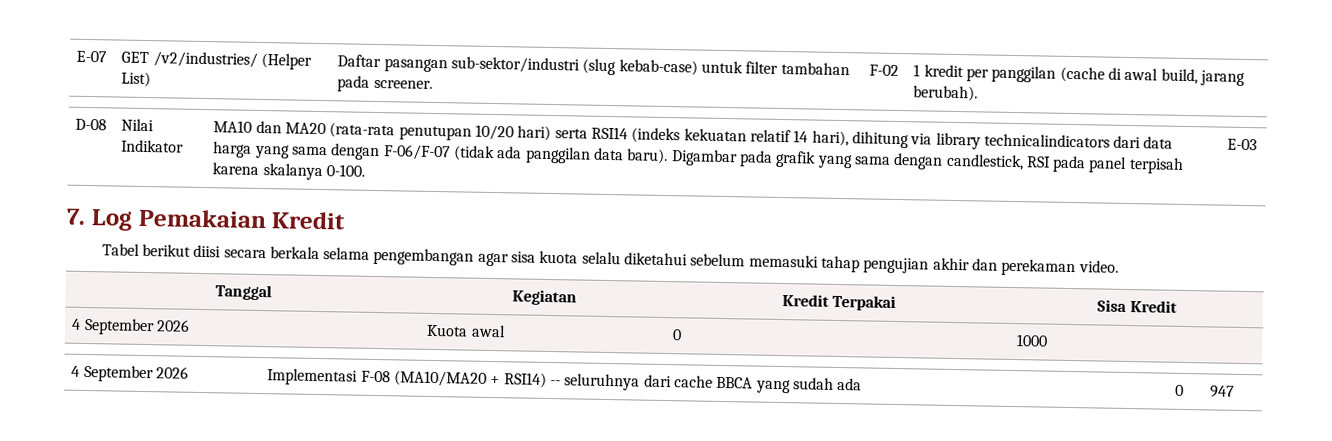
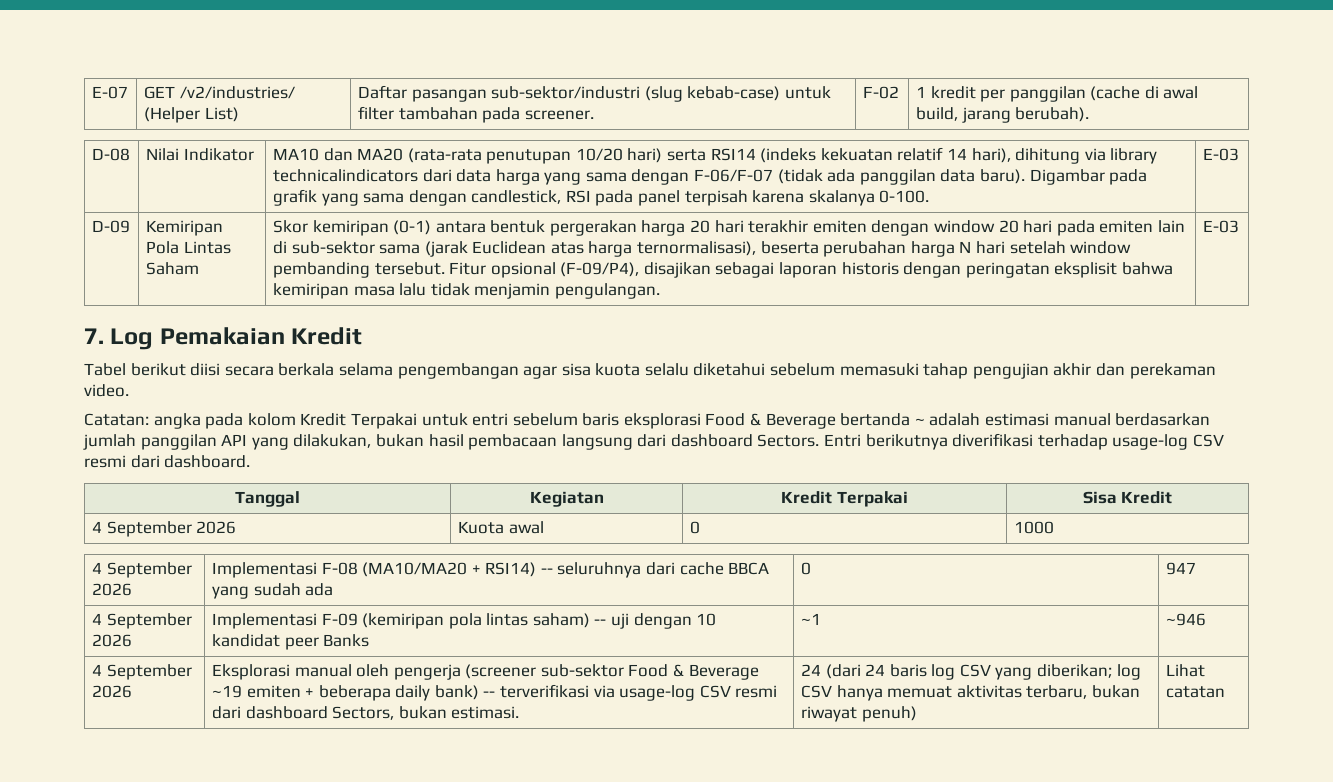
+ D-09 | Kemiripan Pola Lintas Saham | Skor kemiripan (0-1) antara bentuk pergerakan harga 20 hari terakhir emiten dengan window 20 hari pada emiten lain di sub-sektor sama (jarak Euclidean atas harga ternormalisasi), beserta perubahan harga N hari setelah window pembanding tersebut. Fitur opsional (F-09/P4), disajikan sebagai laporan historis dengan peringatan eksplisit bahwa kemiripan masa lalu tidak menjamin pengulangan. | E-03
+ Catatan: angka pada kolom Kredit Terpakai untuk entri sebelum baris eksplorasi Food & Beverage bertanda ~ adalah estimasi manual berdasarkan jumlah panggilan API yang dilakukan, bukan hasil pembacaan langsung dari dashboard Sectors. Entri berikutnya diverifikasi terhadap usage-log CSV resmi dari dashboard.
+ 4 September 2026 | Implementasi F-09 (kemiripan pola lintas saham) -- uji dengan 10 kandidat peer Banks | ~1 | ~946
+ 4 September 2026 | Eksplorasi manual oleh pengerja (screener sub-sektor Food & Beverage ~19 emiten + beberapa daily bank) -- terverifikasi via usage-log CSV resmi dari dashboard Sectors, bukan estimasi. | 24 (dari 24 baris log CSV yang diberikan; log CSV hanya memuat aktivitas terbaru, bukan riwayat penuh) | Lihat catatan

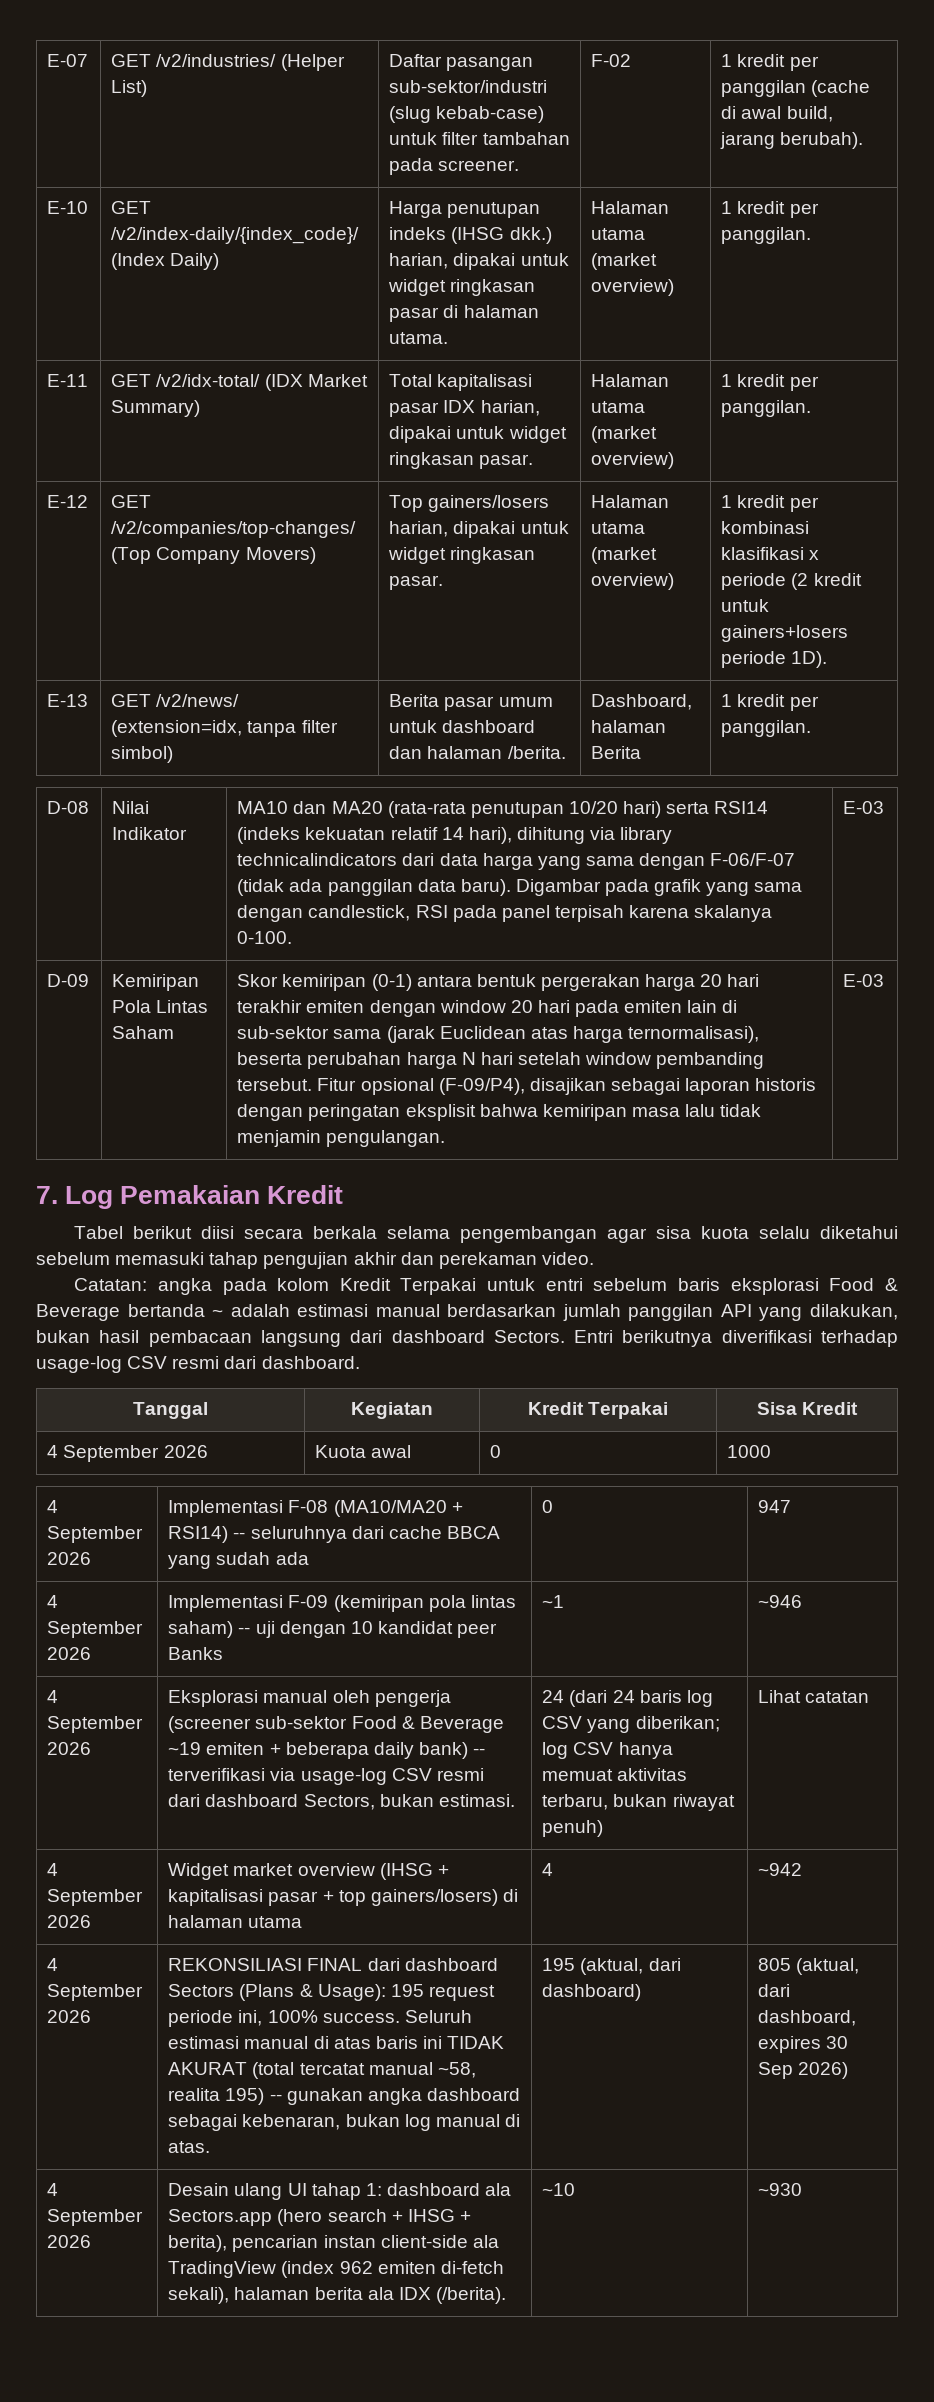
+ E-10 | GET /v2/index-daily/{index_code}/ (Index Daily) | Harga penutupan indeks (IHSG dkk.) harian, dipakai untuk widget ringkasan pasar di halaman utama. | Halaman utama (market overview) | 1 kredit per panggilan.
+ E-11 | GET /v2/idx-total/ (IDX Market Summary) | Total kapitalisasi pasar IDX harian, dipakai untuk widget ringkasan pasar. | Halaman utama (market overview) | 1 kredit per panggilan.
+ E-12 | GET /v2/companies/top-changes/ (Top Company Movers) | Top gainers/losers harian, dipakai untuk widget ringkasan pasar. | Halaman utama (market overview) | 1 kredit per kombinasi klasifikasi x periode (2 kredit untuk gainers+losers periode 1D).
+ E-13 | GET /v2/news/ (extension=idx, tanpa filter simbol) | Berita pasar umum untuk dashboard dan halaman /berita. | Dashboard, halaman Berita | 1 kredit per panggilan.
+ 4 September 2026 | Widget market overview (IHSG + kapitalisasi pasar + top gainers/losers) di halaman utama | 4 | ~942
+ 4 September 2026 | REKONSILIASI FINAL dari dashboard Sectors (Plans & Usage): 195 request periode ini, 100% success. Seluruh estimasi manual di atas baris ini TIDAK AKURAT (total tercatat manual ~58, realita 195) -- gunakan angka dashboard sebagai kebenaran, bukan log manual di atas. | 195 (aktual, dari dashboard) | 805 (aktual, dari dashboard, expires 30 Sep 2026)
+ 4 September 2026 | Desain ulang UI tahap 1: dashboard ala Sectors.app (hero search + IHSG + berita), pencarian instan client-side ala TradingView (index 962 emiten di-fetch sekali), halaman berita ala IDX (/berita). | ~10 | ~930

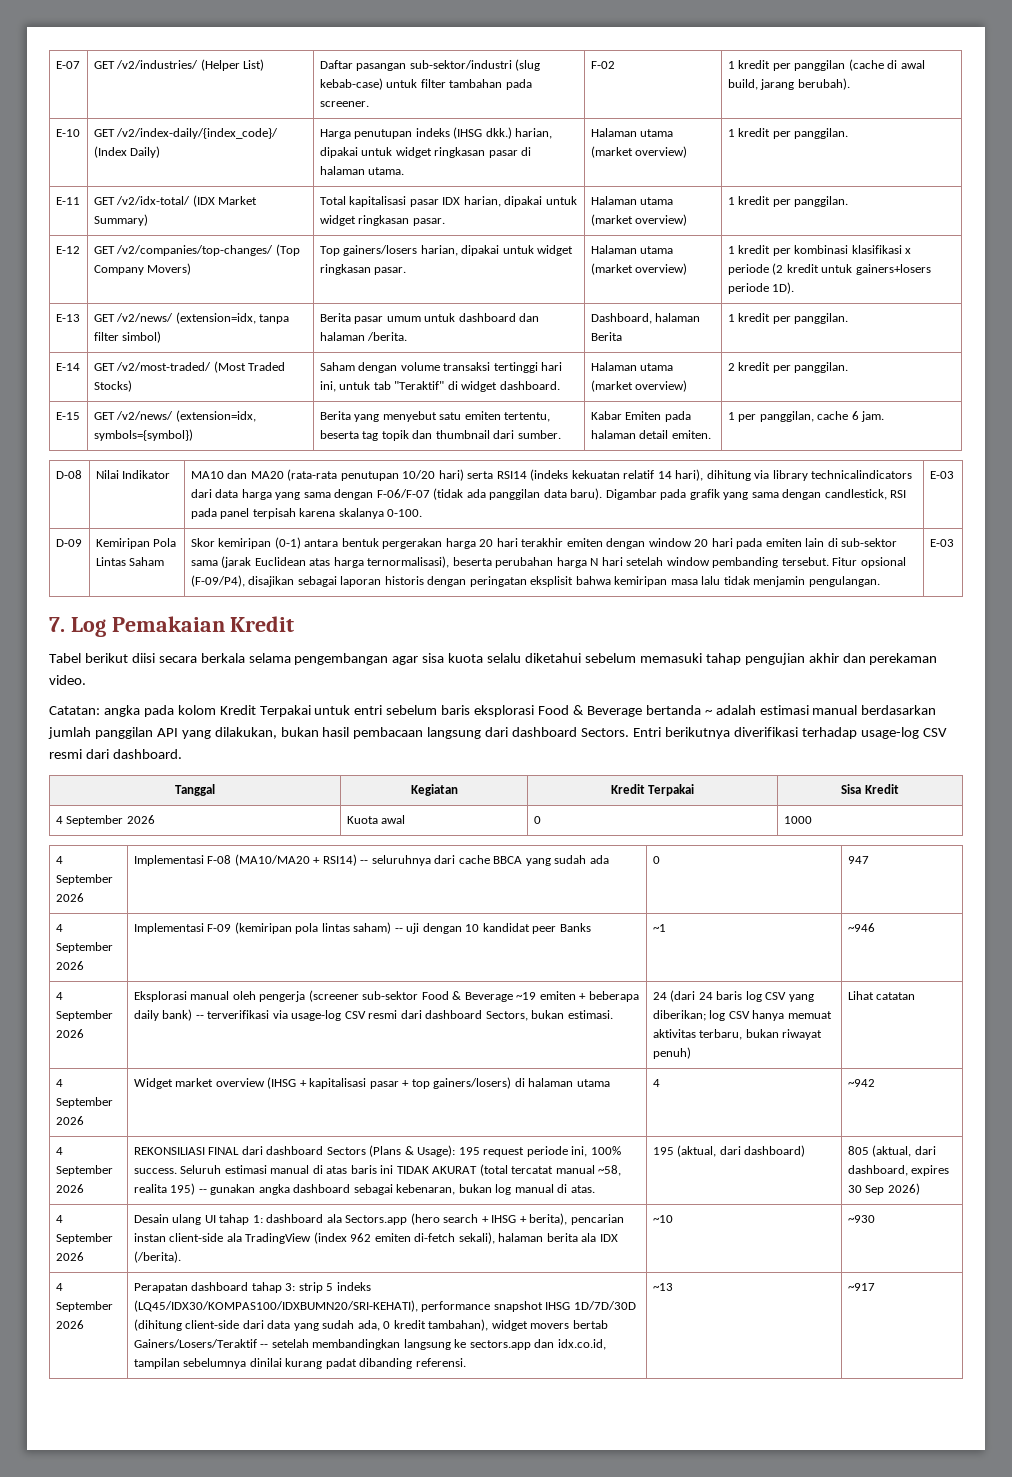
+ E-14 | GET /v2/most-traded/ (Most Traded Stocks) | Saham dengan volume transaksi tertinggi hari ini, untuk tab "Teraktif" di widget dashboard. | Halaman utama (market overview) | 2 kredit per panggilan.
+ E-15 | GET /v2/news/ (extension=idx, symbols={symbol}) | Berita yang menyebut satu emiten tertentu, beserta tag topik dan thumbnail dari sumber. | Kabar Emiten pada halaman detail emiten. | 1 per panggilan, cache 6 jam.
+ 4 September 2026 | Perapatan dashboard tahap 3: strip 5 indeks (LQ45/IDX30/KOMPAS100/IDXBUMN20/SRI-KEHATI), performance snapshot IHSG 1D/7D/30D (dihitung client-side dari data yang sudah ada, 0 kredit tambahan), widget movers bertab Gainers/Losers/Teraktif -- setelah membandingkan langsung ke sectors.app dan idx.co.id, tampilan sebelumnya dinilai kurang padat dibanding referensi. | ~13 | ~917

